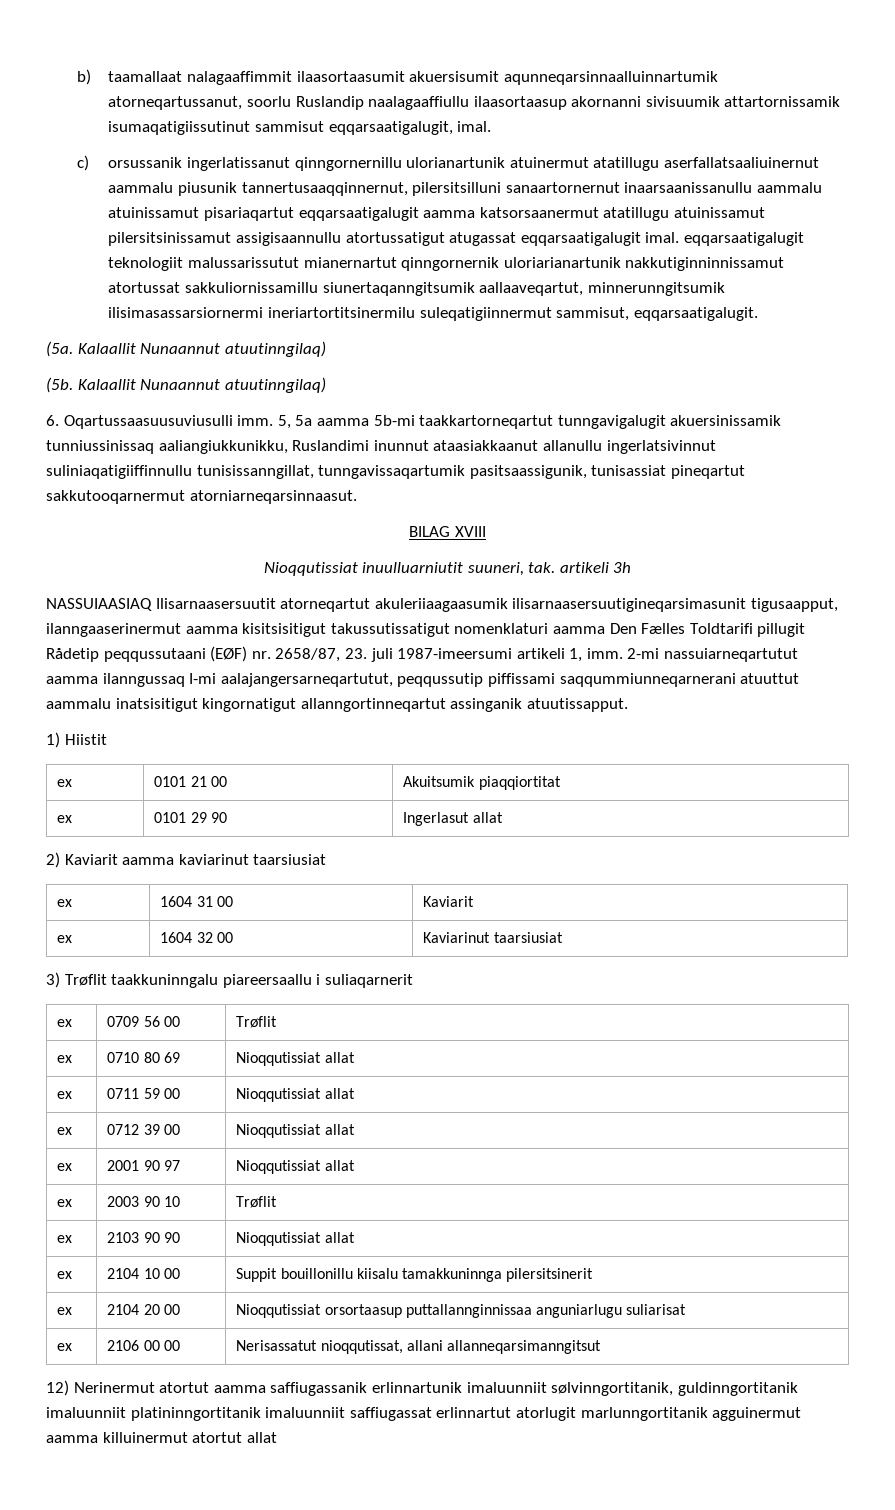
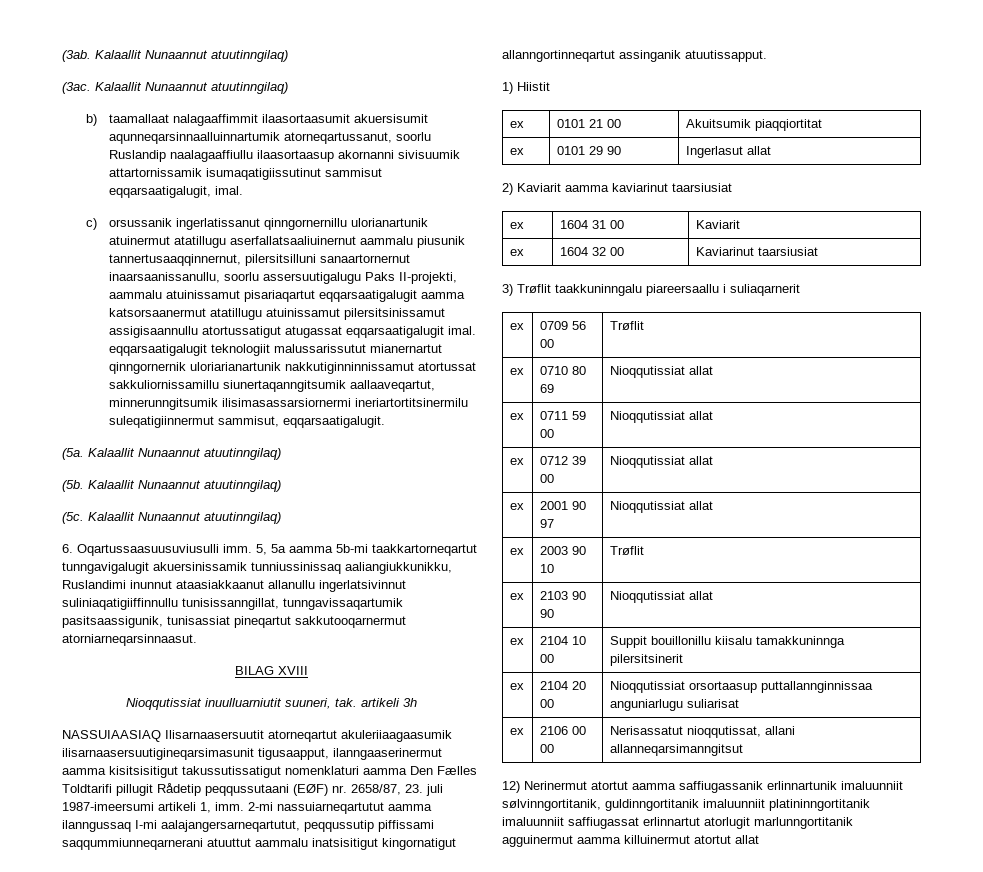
+ (3ab. Kalaallit Nunaannut atuutinngilaq)
+ (3ac. Kalaallit Nunaannut atuutinngilaq)
- c) orsussanik ingerlatissanut qinngornernillu ulorianartunik atuinermut atatillugu aserfallatsaaliuinernut aammalu piusunik tannertusaaqqinnernut, pilersitsilluni sanaartornernut inaarsaanissanullu aammalu atuinissamut pisariaqartut eqqarsaatigalugit aamma katsorsaanermut atatillugu atuinissamut pilersitsinissamut assigisaannullu atortussatigut atugassat eqqarsaatigalugit imal. eqqarsaatigalugit teknologiit malussarissutut mianernartut qinngornernik uloriarianartunik nakkutiginninnissamut atortussat sakkuliornissamillu siunertaqanngitsumik aallaaveqartut, minnerunngitsumik ilisimasassarsiornermi ineriartortitsinermilu suleqatigiinnermut sammisut, eqqarsaatigalugit.
+ c) orsussanik ingerlatissanut qinngornernillu ulorianartunik atuinermut atatillugu aserfallatsaaliuinernut aammalu piusunik tannertusaaqqinnernut, pilersitsilluni sanaartornernut inaarsaanissanullu, soorlu assersuutigalugu Paks II-projekti, aammalu atuinissamut pisariaqartut eqqarsaatigalugit aamma katsorsaanermut atatillugu atuinissamut pilersitsinissamut assigisaannullu atortussatigut atugassat eqqarsaatigalugit imal. eqqarsaatigalugit teknologiit malussarissutut mianernartut qinngornernik uloriarianartunik nakkutiginninnissamut atortussat sakkuliornissamillu siunertaqanngitsumik aallaaveqartut, minnerunngitsumik ilisimasassarsiornermi ineriartortitsinermilu suleqatigiinnermut sammisut, eqqarsaatigalugit.
+ (5c. Kalaallit Nunaannut atuutinngilaq)

